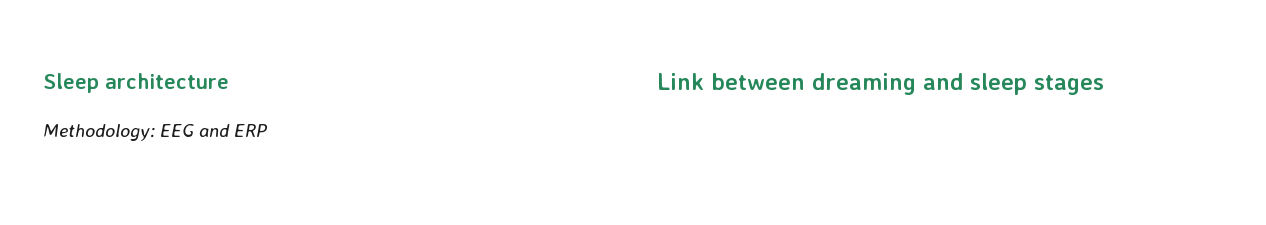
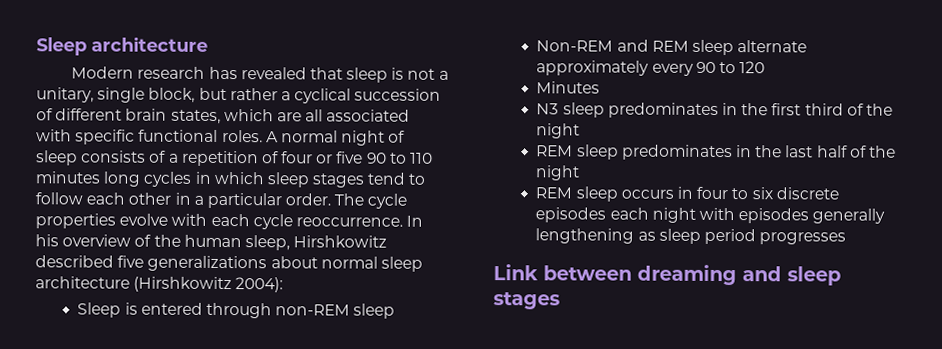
- Methodology: EEG and ERP
+ Modern research has revealed that sleep is not a unitary, single block, but rather a cyclical succession of different brain states, which are all associated with specific functional roles. A normal night of sleep consists of a repetition of four or five 90 to 110 minutes long cycles in which sleep stages tend to follow each other in a particular order. The cycle properties evolve with each cycle reoccurrence. In his overview of the human sleep, Hirshkowitz described five generalizations about normal sleep architecture (Hirshkowitz 2004):
+ Sleep is entered through non-REM sleep
+ Non-REM and REM sleep alternate approximately every 90 to 120
+ Minutes
+ N3 sleep predominates in the first third of the night
+ REM sleep predominates in the last half of the night
+ REM sleep occurs in four to six discrete episodes each night with episodes generally lengthening as sleep period progresses

